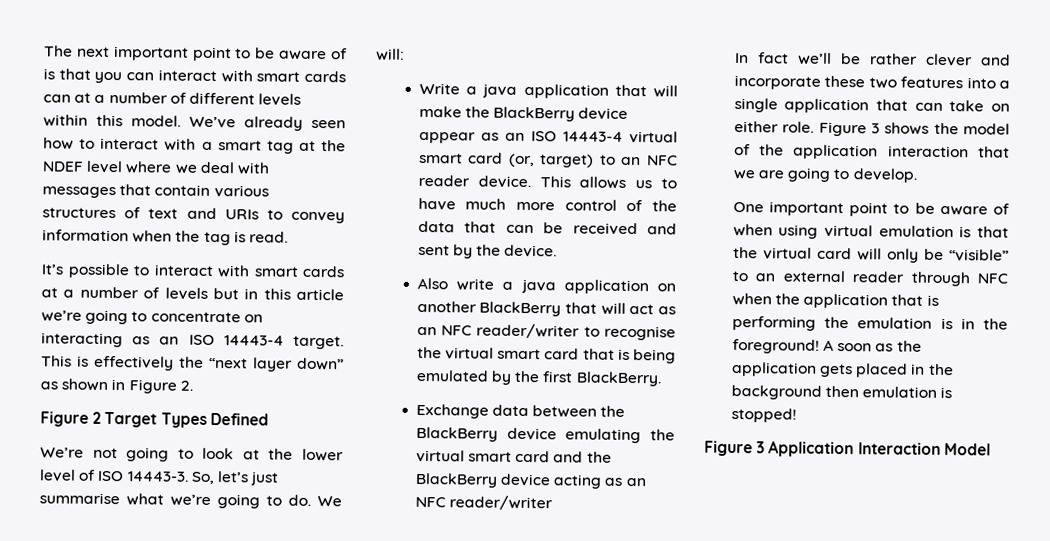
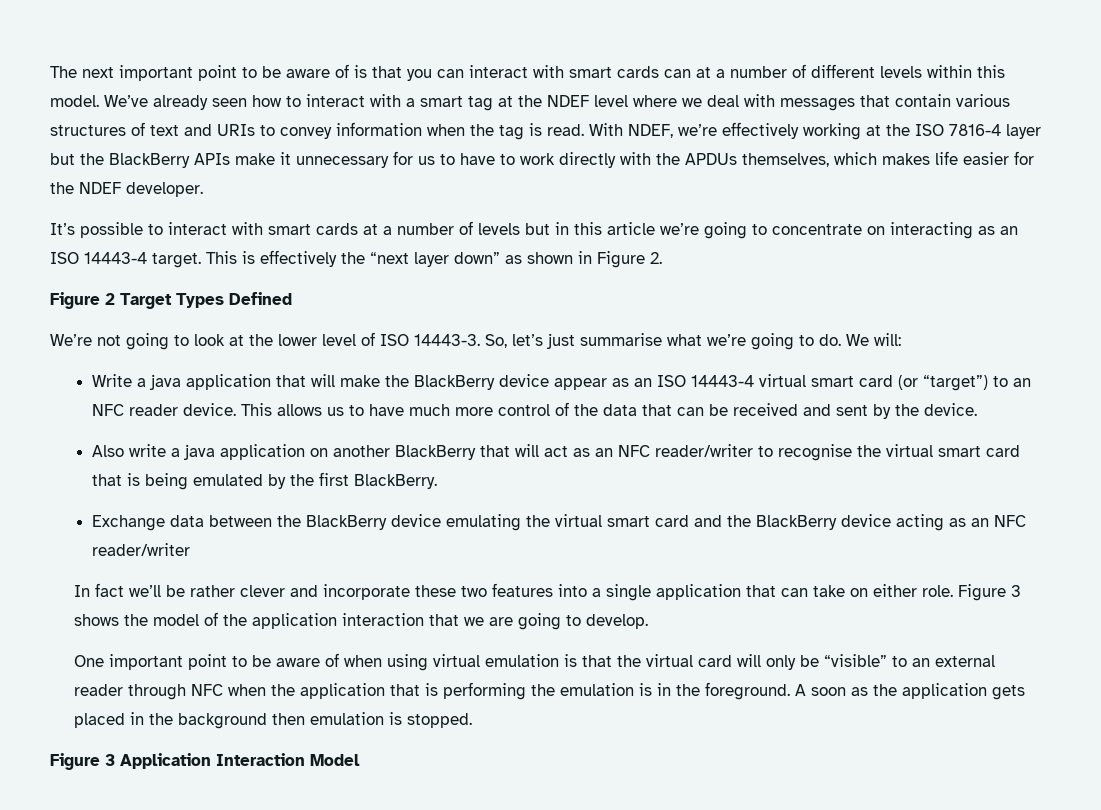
+ With NDEF, we’re effectively working at the ISO 7816-4 layer but the BlackBerry APIs make it unnecessary for us to have to work directly with the APDUs themselves, which makes life easier for the NDEF developer.
- Write a java application that will make the BlackBerry device appear as an ISO 14443-4 virtual smart card (or, target) to an NFC reader device.
+ Write a java application that will make the BlackBerry device appear as an ISO 14443-4 virtual smart card (or “target”) to an NFC reader device.
- One important point to be aware of when using virtual emulation is that the virtual card will only be “visible” to an external reader through NFC when the application that is performing the emulation is in the foreground!
+ One important point to be aware of when using virtual emulation is that the virtual card will only be “visible” to an external reader through NFC when the application that is performing the emulation is in the foreground.
- A soon as the application gets placed in the background then emulation is stopped!
+ A soon as the application gets placed in the background then emulation is stopped.

